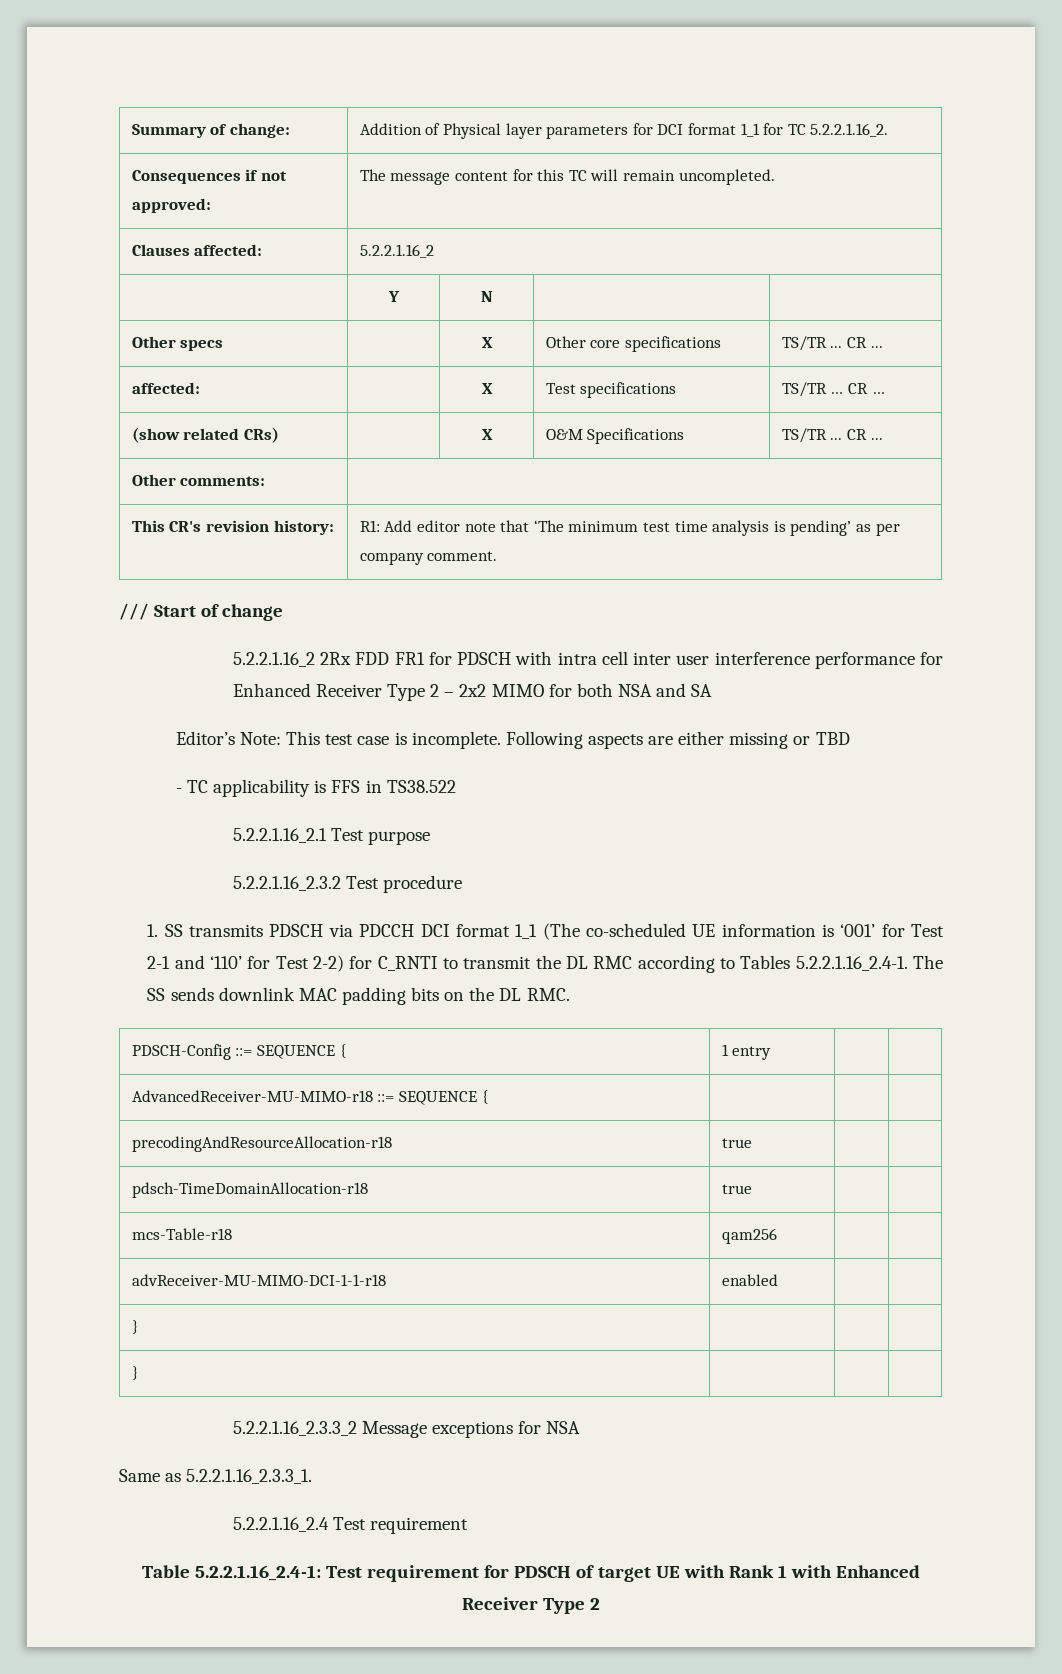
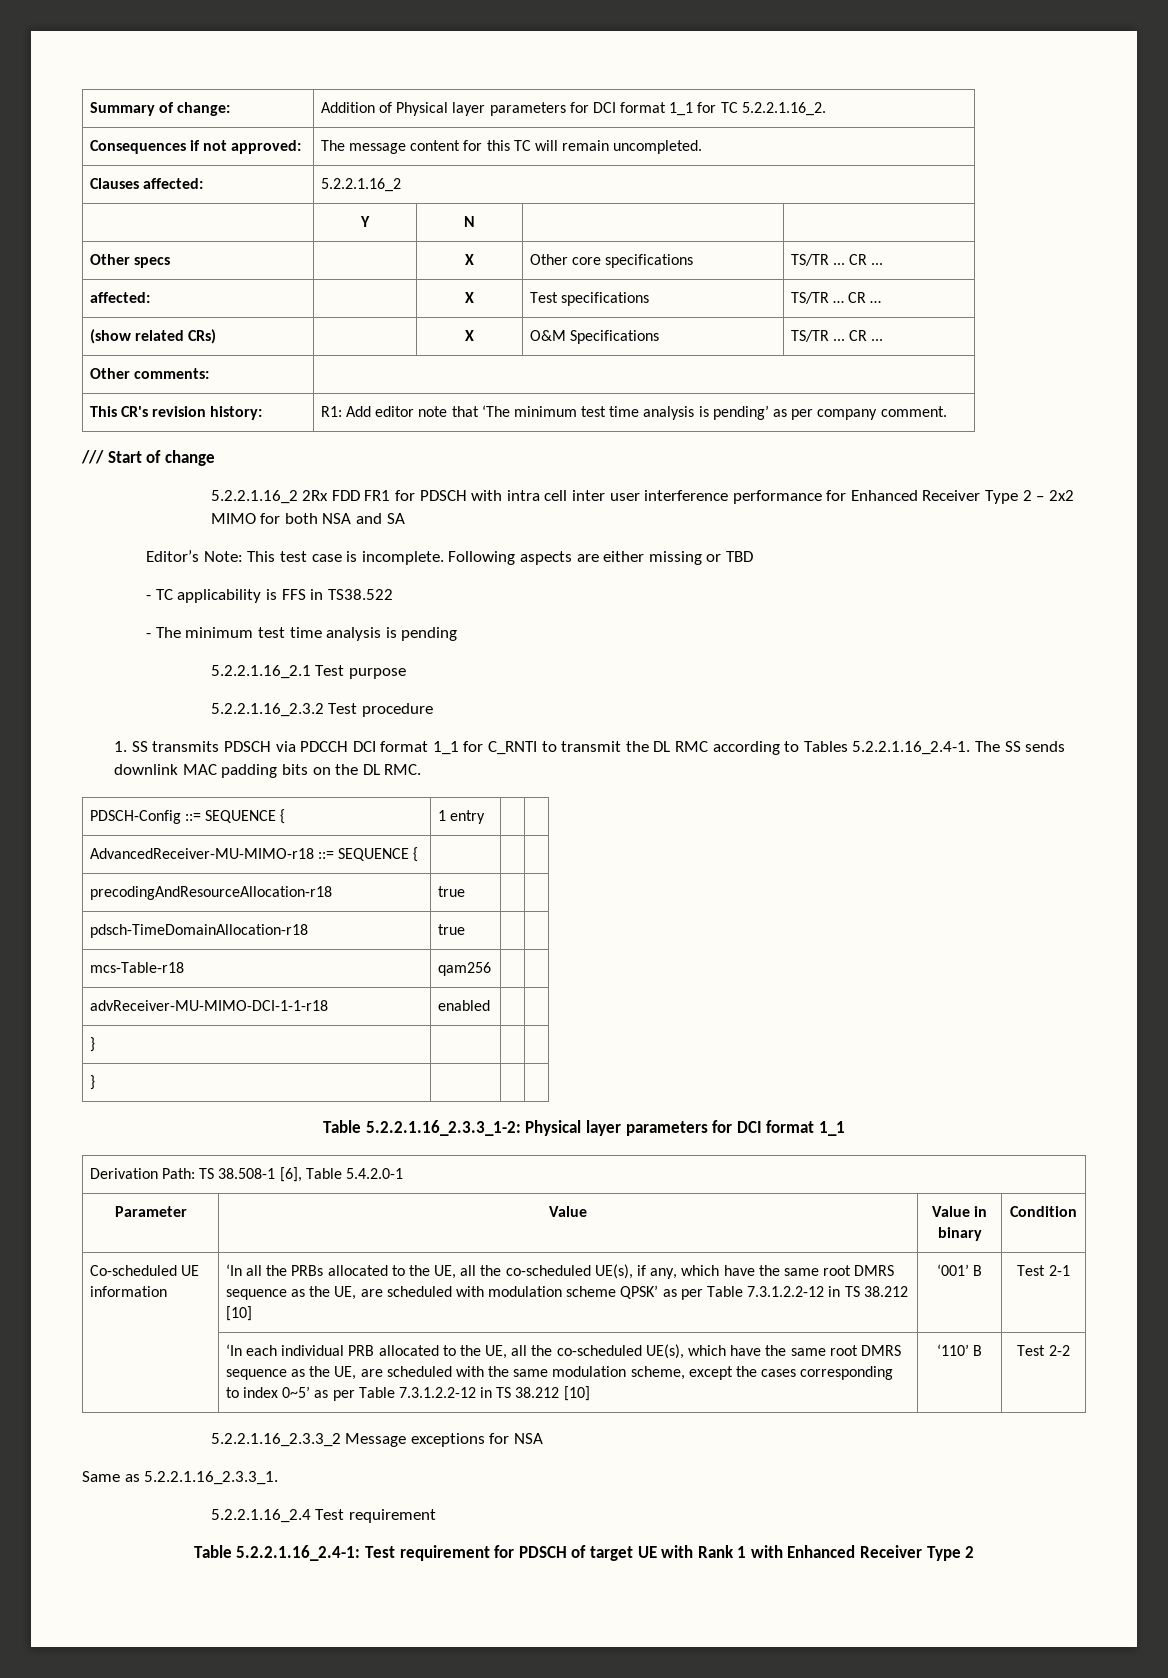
+ - The minimum test time analysis is pending
- 1. SS transmits PDSCH via PDCCH DCI format 1_1 (The co-scheduled UE information is ‘001’ for Test 2-1 and ‘110’ for Test 2-2) for C_RNTI to transmit the DL RMC according to Tables 5.2.2.1.16_2.4-1. The SS sends downlink MAC padding bits on the DL RMC.
+ 1. SS transmits PDSCH via PDCCH DCI format 1_1 for C_RNTI to transmit the DL RMC according to Tables 5.2.2.1.16_2.4-1. The SS sends downlink MAC padding bits on the DL RMC.
+ Table 5.2.2.1.16_2.3.3_1-2: Physical layer parameters for DCI format 1_1
+ Derivation Path: TS 38.508-1 [6], Table 5.4.2.0-1
+ Parameter | Value | Value in binary | Condition
+ Co-scheduled UE information | ‘In all the PRBs allocated to the UE, all the co-scheduled UE(s), if any, which have the same root DMRS sequence as the UE, are scheduled with modulation scheme QPSK’ as per Table 7.3.1.2.2-12 in TS 38.212 [10] | ‘001’ B | Test 2-1
+ | ‘In each individual PRB allocated to the UE, all the co-scheduled UE(s), which have the same root DMRS sequence as the UE, are scheduled with the same modulation scheme, except the cases corresponding to index 0~5’ as per Table 7.3.1.2.2-12 in TS 38.212 [10] | ‘110’ B | Test 2-2

